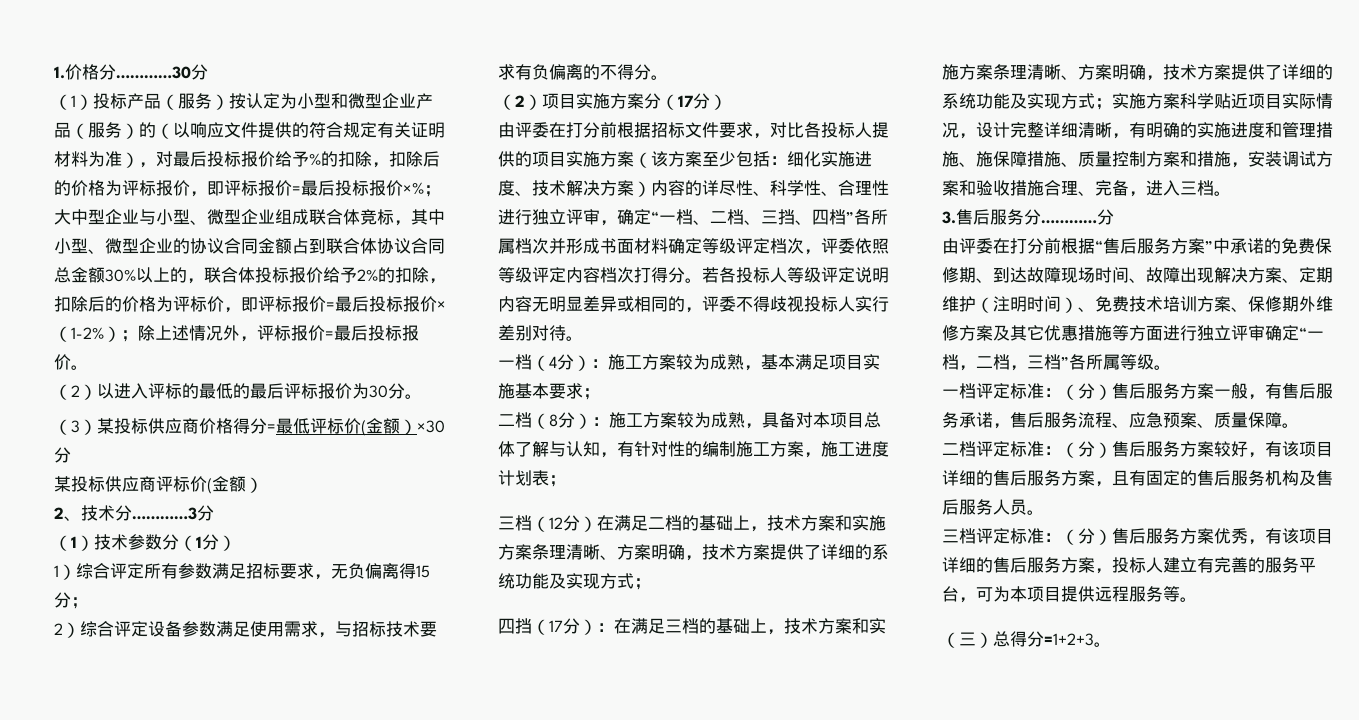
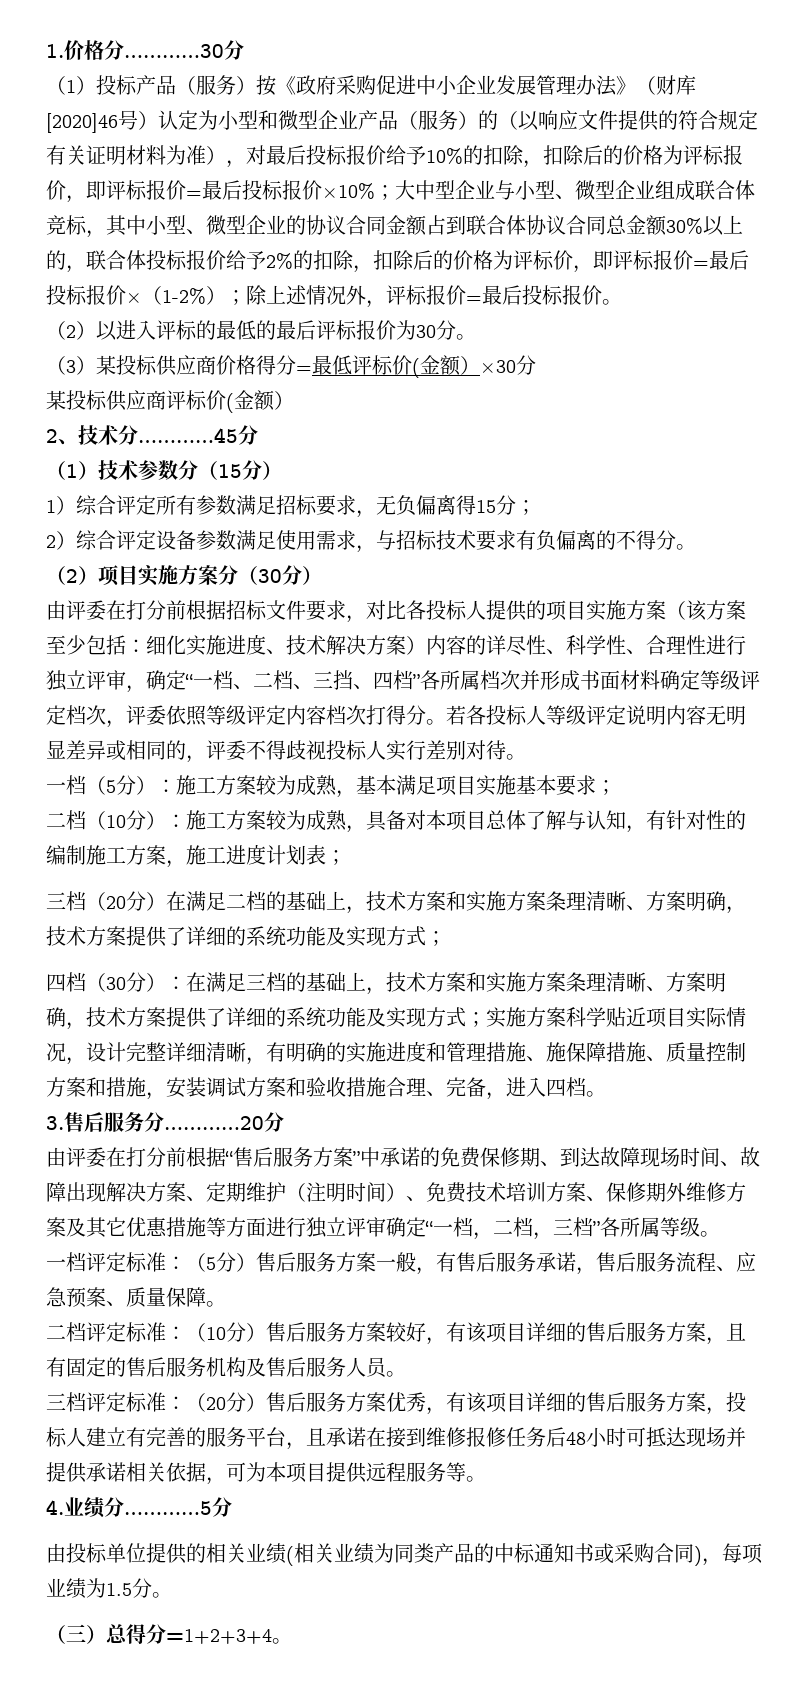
- （1）投标产品（服务）按认定为小型和微型企业产品（服务）的（以响应文件提供的符合规定有关证明材料为准），对最后投标报价给予%的扣除，扣除后的价格为评标报价，即评标报价=最后投标报价×%；
+ （1）投标产品（服务）按《政府采购促进中小企业发展管理办法》（财库[2020]46号）认定为小型和微型企业产品（服务）的（以响应文件提供的符合规定有关证明材料为准），对最后投标报价给予10%的扣除，扣除后的价格为评标报价，即评标报价=最后投标报价×10%；
- 2、技术分…………3分
+ 2、技术分…………45分
- （1）技术参数分（1分）
+ （1）技术参数分（15分）
- （2）项目实施方案分（17分）
+ （2）项目实施方案分（30分）
- 一档（4分）：施工方案较为成熟，基本满足项目实施基本要求；
+ 一档（5分）：施工方案较为成熟，基本满足项目实施基本要求；
- 二档（8分）：施工方案较为成熟，具备对本项目总体了解与认知，有针对性的编制施工方案，施工进度计划表；
+ 二档（10分）：施工方案较为成熟，具备对本项目总体了解与认知，有针对性的编制施工方案，施工进度计划表；
- 三档（12分）在满足二档的基础上，技术方案和实施方案条理清晰、方案明确，技术方案提供了详细的系统功能及实现方式；
+ 三档（20分）在满足二档的基础上，技术方案和实施方案条理清晰、方案明确，技术方案提供了详细的系统功能及实现方式；
- 四挡（17分）：
+ 四档（30分）：
- 实施方案科学贴近项目实际情况，设计完整详细清晰，有明确的实施进度和管理措施、施保障措施、质量控制方案和措施，安装调试方案和验收措施合理、完备，进入三档。
+ 实施方案科学贴近项目实际情况，设计完整详细清晰，有明确的实施进度和管理措施、施保障措施、质量控制方案和措施，安装调试方案和验收措施合理、完备，进入四档。
- 3.售后服务分…………分
+ 3.售后服务分…………20分
- 一档评定标准：（分）售后服务方案一般，有售后服务承诺，售后服务流程、应急预案、质量保障。
+ 一档评定标准：（5分）售后服务方案一般，有售后服务承诺，售后服务流程、应急预案、质量保障。
- 二档评定标准：（分）售后服务方案较好，有该项目详细的售后服务方案，且有固定的售后服务机构及售后服务人员。
+ 二档评定标准：（10分）售后服务方案较好，有该项目详细的售后服务方案，且有固定的售后服务机构及售后服务人员。
- 三档评定标准：（分）售后服务方案优秀，有该项目详细的售后服务方案，投标人建立有完善的服务平台，可为本项目提供远程服务等。
+ 三档评定标准：（20分）售后服务方案优秀，有该项目详细的售后服务方案，投标人建立有完善的服务平台，且承诺在接到维修报修任务后48小时可抵达现场并提供承诺相关依据，可为本项目提供远程服务等。
+ 4.业绩分…………5分
+ 由投标单位提供的相关业绩(相关业绩为同类产品的中标通知书或采购合同)，每项业绩为1.5分。
- （三）总得分=1+2+3。
+ （三）总得分=1+2+3+4。

